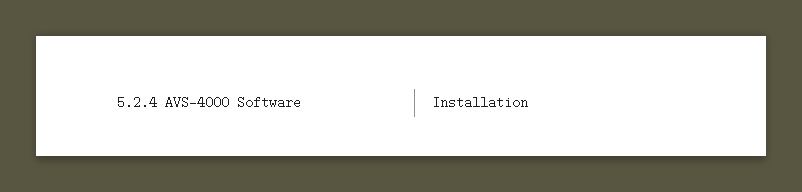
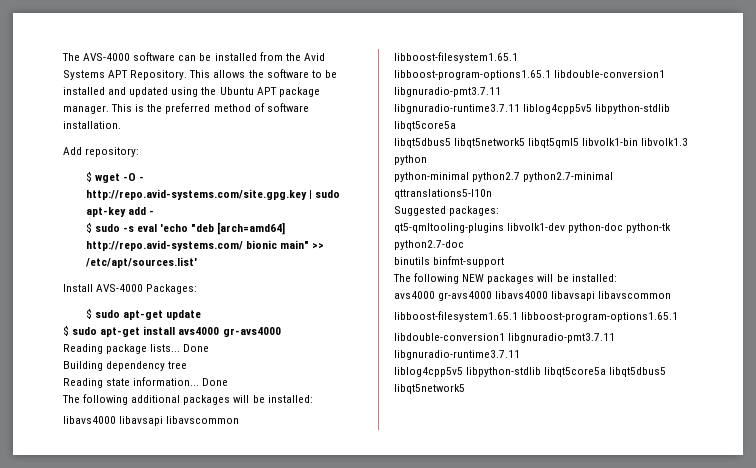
- 5.2.4 AVS-4000 Software Installation
+ The AVS-4000 software can be installed from the Avid Systems APT Repository. This allows the software to be installed and updated using the Ubuntu APT package manager. This is the preferred method of software installation.
+ Add repository:
+ $ wget -O - http://repo.avid-systems.com/site.gpg.key | sudo apt-key add -
+ $ sudo -s eval 'echo "deb [arch=amd64] http://repo.avid-systems.com/ bionic main" >> /etc/apt/sources.list'
+ Install AVS-4000 Packages:
+ $ sudo apt-get update
+ $ sudo apt-get install avs4000 gr-avs4000
+ Reading package lists... Done
+ Building dependency tree
+ Reading state information... Done
+ The following additional packages will be installed:
+ libavs4000 libavsapi libavscommon libboost-filesystem1.65.1
+ libboost-program-options1.65.1 libdouble-conversion1 libgnuradio-pmt3.7.11
+ libgnuradio-runtime3.7.11 liblog4cpp5v5 libpython-stdlib libqt5core5a
+ libqt5dbus5 libqt5network5 libqt5qml5 libvolk1-bin libvolk1.3 python
+ python-minimal python2.7 python2.7-minimal qttranslations5-l10n
+ Suggested packages:
+ qt5-qmltooling-plugins libvolk1-dev python-doc python-tk python2.7-doc
+ binutils binfmt-support
+ The following NEW packages will be installed:
+ avs4000 gr-avs4000 libavs4000 libavsapi libavscommon
+ libboost-filesystem1.65.1 libboost-program-options1.65.1
+ libdouble-conversion1 libgnuradio-pmt3.7.11 libgnuradio-runtime3.7.11
+ liblog4cpp5v5 libpython-stdlib libqt5core5a libqt5dbus5 libqt5network5

